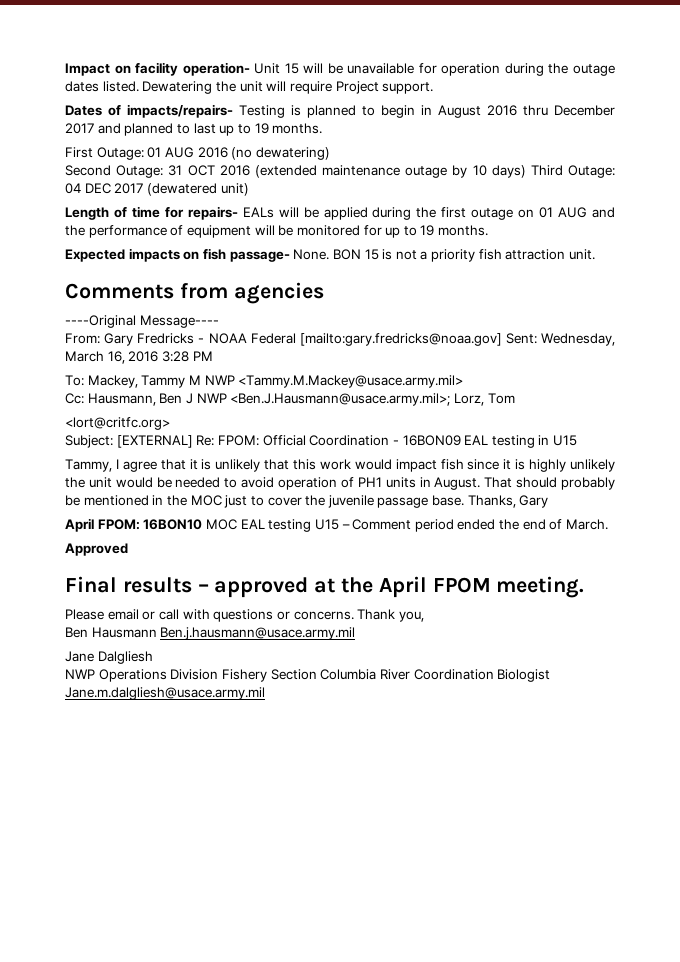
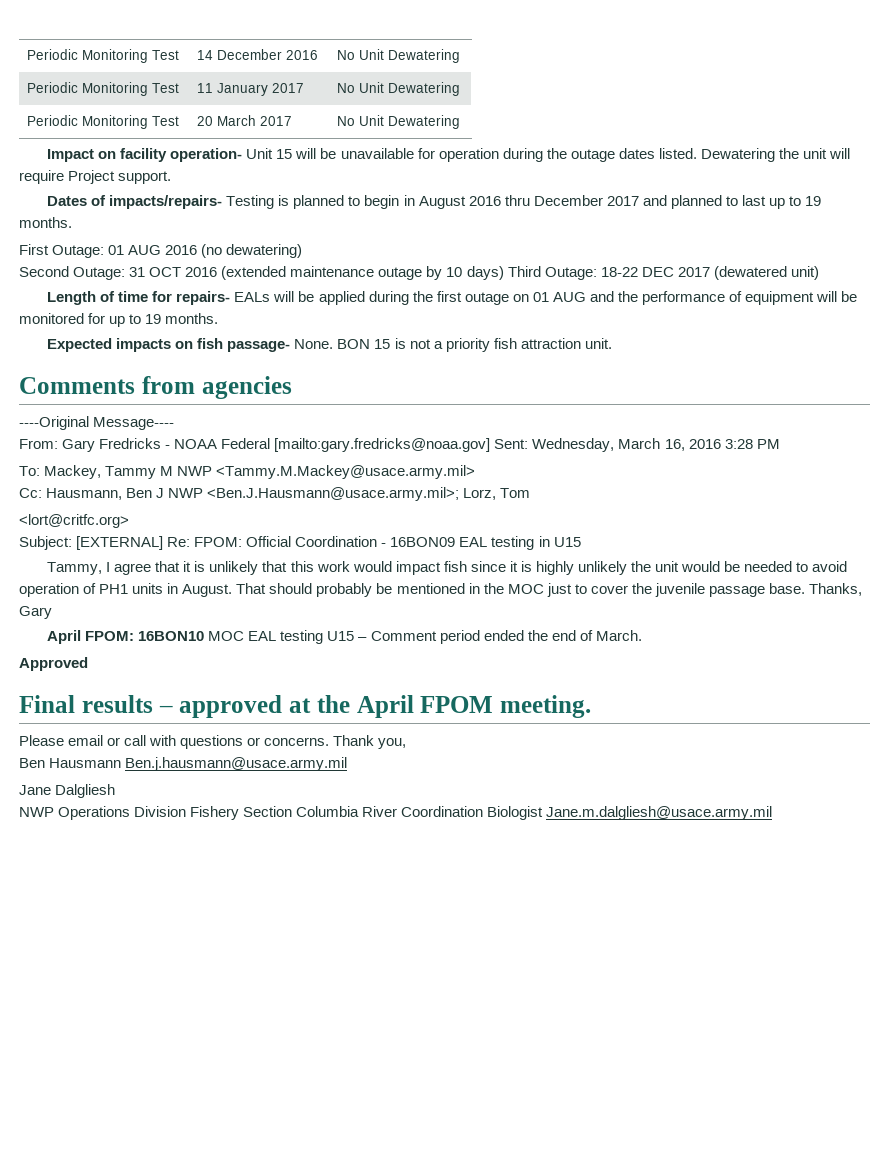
+ Periodic Monitoring Test | 14 December 2016 | No Unit Dewatering
+ Periodic Monitoring Test | 11 January 2017 | No Unit Dewatering
+ Periodic Monitoring Test | 20 March 2017 | No Unit Dewatering
- Second Outage: 31 OCT 2016 (extended maintenance outage by 10 days) Third Outage: 04 DEC 2017 (dewatered unit)
+ Second Outage: 31 OCT 2016 (extended maintenance outage by 10 days) Third Outage: 18-22 DEC 2017 (dewatered unit)

